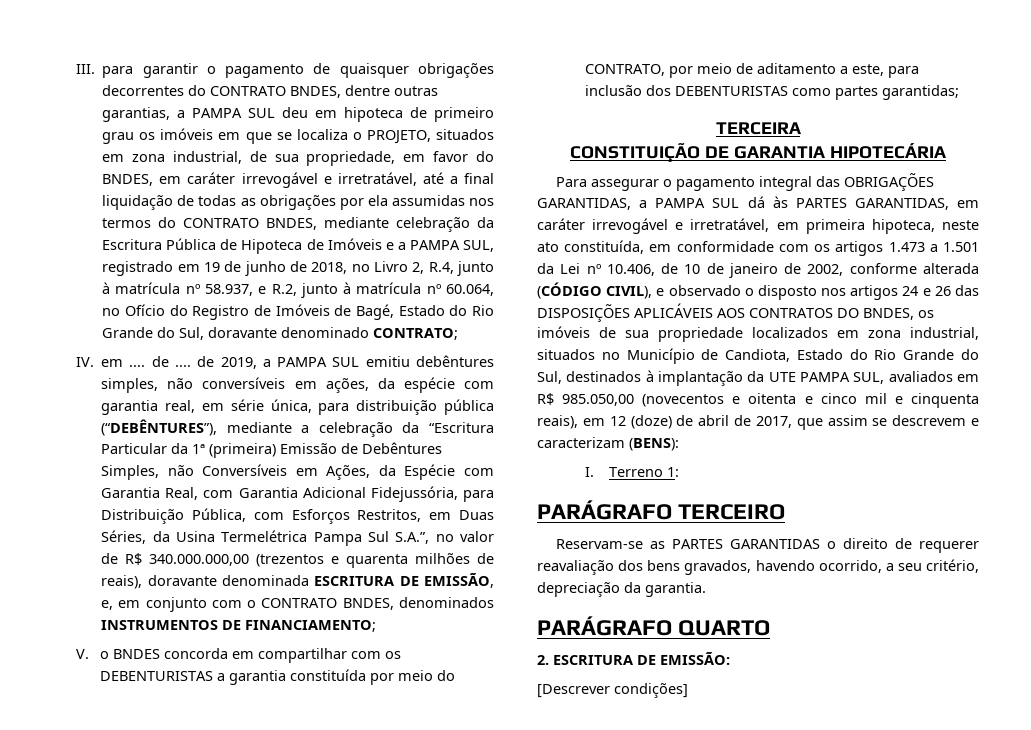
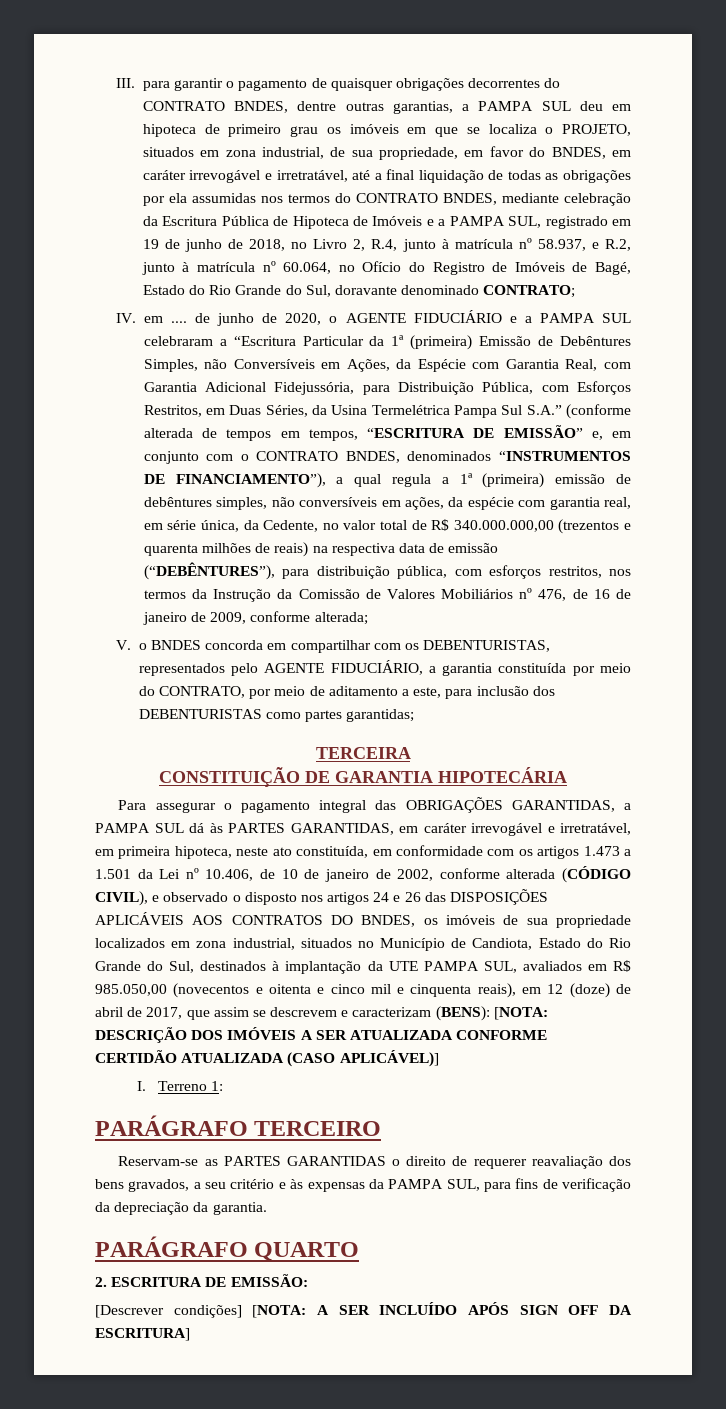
- IV. em .... de .... de 2019, a PAMPA SUL emitiu debêntures simples, não conversíveis em ações, da espécie com garantia real, em série única, para distribuição pública (“DEBÊNTURES”), mediante a celebração da “Escritura Particular da 1ª (primeira) Emissão de Debêntures Simples, não Conversíveis em Ações, da Espécie com Garantia Real, com Garantia Adicional Fidejussória, para Distribuição Pública, com Esforços Restritos, em Duas Séries, da Usina Termelétrica Pampa Sul S.A.”, no valor de R$ 340.000.000,00 (trezentos e quarenta milhões de reais), doravante denominada ESCRITURA DE EMISSÃO, e, em conjunto com o CONTRATO BNDES, denominados INSTRUMENTOS DE FINANCIAMENTO;
+ IV. em .... de junho de 2020, o AGENTE FIDUCIÁRIO e a PAMPA SUL celebraram a “Escritura Particular da 1ª (primeira) Emissão de Debêntures Simples, não Conversíveis em Ações, da Espécie com Garantia Real, com Garantia Adicional Fidejussória, para Distribuição Pública, com Esforços Restritos, em Duas Séries, da Usina Termelétrica Pampa Sul S.A.” (conforme alterada de tempos em tempos, “ESCRITURA DE EMISSÃO” e, em conjunto com o CONTRATO BNDES, denominados “INSTRUMENTOS DE FINANCIAMENTO”), a qual regula a 1ª (primeira) emissão de debêntures simples, não conversíveis em ações, da espécie com garantia real, em série única, da Cedente, no valor total de R$ 340.000.000,00 (trezentos e quarenta milhões de reais) na respectiva data de emissão (“DEBÊNTURES”), para distribuição pública, com esforços restritos, nos termos da Instrução da Comissão de Valores Mobiliários nº 476, de 16 de janeiro de 2009, conforme alterada;
- V. o BNDES concorda em compartilhar com os DEBENTURISTAS a garantia constituída por meio do CONTRATO, por meio de aditamento a este, para inclusão dos DEBENTURISTAS como partes garantidas;
+ V. o BNDES concorda em compartilhar com os DEBENTURISTAS, representados pelo AGENTE FIDUCIÁRIO, a garantia constituída por meio do CONTRATO, por meio de aditamento a este, para inclusão dos DEBENTURISTAS como partes garantidas;
+ [NOTA: DESCRIÇÃO DOS IMÓVEIS A SER ATUALIZADA CONFORME CERTIDÃO ATUALIZADA (CASO APLICÁVEL)]
- Reservam-se as PARTES GARANTIDAS o direito de requerer reavaliação dos bens gravados, havendo ocorrido, a seu critério, depreciação da garantia.
+ Reservam-se as PARTES GARANTIDAS o direito de requerer reavaliação dos bens gravados, a seu critério e às expensas da PAMPA SUL, para fins de verificação da depreciação da garantia.
- [Descrever condições]
+ [Descrever condições] [NOTA: A SER INCLUÍDO APÓS SIGN OFF DA ESCRITURA]

